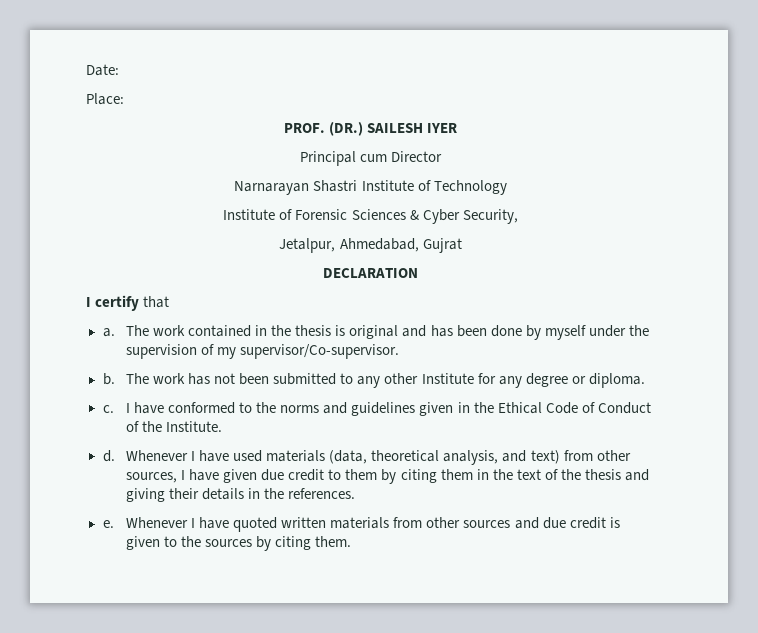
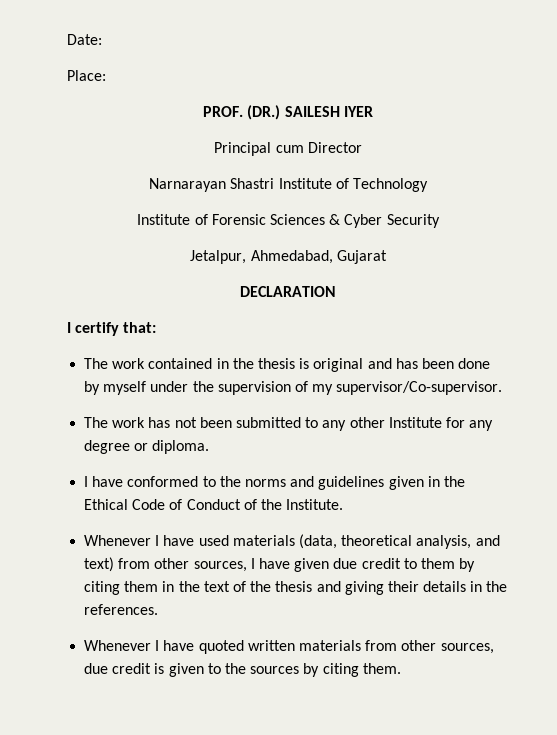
- Institute of Forensic Sciences & Cyber Security,
+ Institute of Forensic Sciences & Cyber Security
- Jetalpur, Ahmedabad, Gujrat
+ Jetalpur, Ahmedabad, Gujarat
- I certify that
- a. The work contained in the thesis is original and has been done by myself under the supervision of my supervisor/Co-supervisor.
+ I certify that:
+ The work contained in the thesis is original and has been done by myself under the supervision of my supervisor/Co-supervisor.
- b.
- c.
- d.
- e. Whenever I have quoted written materials from other sources and due credit is given to the sources by citing them.
+ Whenever I have quoted written materials from other sources, due credit is given to the sources by citing them.

